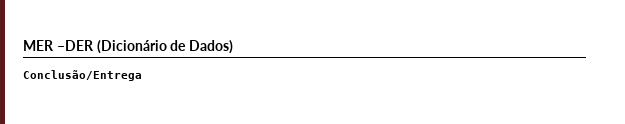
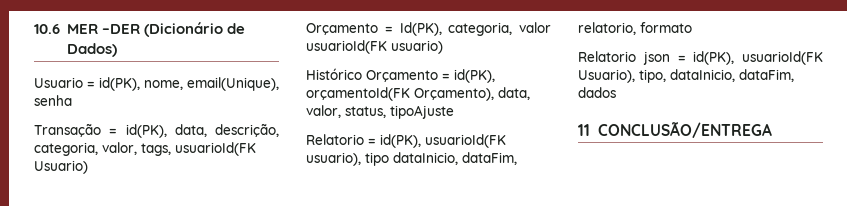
- MER –DER (Dicionário de Dados)
+ 10.6 MER –DER (Dicionário de Dados)
- Conclusão/Entrega
+ Usuario = id(PK), nome, email(Unique), senha
+ Transação = id(PK), data, descrição, categoria, valor, tags, usuarioId(FK Usuario)
+ Orçamento = Id(PK), categoria, valor usuarioId(FK usuario)
+ Histórico Orçamento = id(PK), orçamentoId(FK Orçamento), data, valor, status, tipoAjuste
+ Relatorio = id(PK), usuarioId(FK usuario), tipo dataInicio, dataFim, relatorio, formato
+ Relatorio json = id(PK), usuarioId(FK Usuario), tipo, dataInicio, dataFim, dados
+ 11 CONCLUSÃO/ENTREGA

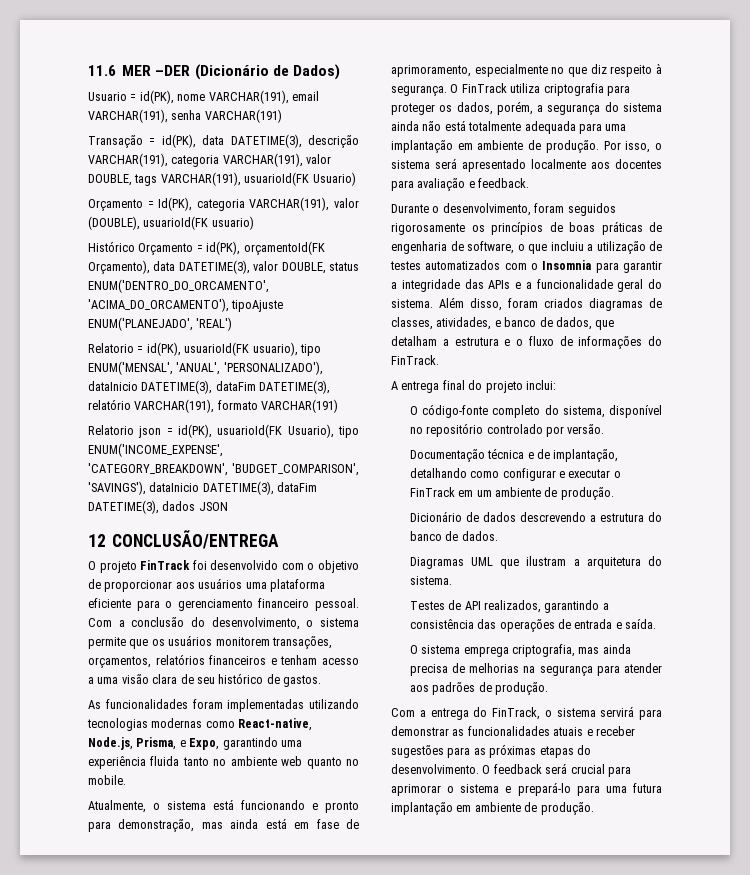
- 10.6 MER –DER (Dicionário de Dados)
+ 11.6 MER –DER (Dicionário de Dados)
- Usuario = id(PK), nome, email(Unique), senha
+ Usuario = id(PK), nome VARCHAR(191), email VARCHAR(191), senha VARCHAR(191)
- Transação = id(PK), data, descrição, categoria, valor, tags, usuarioId(FK Usuario)
+ Transação = id(PK), data DATETIME(3), descrição VARCHAR(191), categoria VARCHAR(191), valor DOUBLE, tags VARCHAR(191), usuarioId(FK Usuario)
- Orçamento = Id(PK), categoria, valor usuarioId(FK usuario)
+ Orçamento = Id(PK), categoria VARCHAR(191), valor (DOUBLE), usuarioId(FK usuario)
- Histórico Orçamento = id(PK), orçamentoId(FK Orçamento), data, valor, status, tipoAjuste
+ Histórico Orçamento = id(PK), orçamentoId(FK Orçamento), data DATETIME(3), valor DOUBLE, status ENUM('DENTRO_DO_ORCAMENTO', 'ACIMA_DO_ORCAMENTO'), tipoAjuste ENUM('PLANEJADO', 'REAL')
- Relatorio = id(PK), usuarioId(FK usuario), tipo dataInicio, dataFim, relatorio, formato
+ Relatorio = id(PK), usuarioId(FK usuario), tipo ENUM('MENSAL', 'ANUAL', 'PERSONALIZADO'), dataInicio DATETIME(3), dataFim DATETIME(3), relatório VARCHAR(191), formato VARCHAR(191)
- Relatorio json = id(PK), usuarioId(FK Usuario), tipo, dataInicio, dataFim, dados
- 11 CONCLUSÃO/ENTREGA
+ Relatorio json = id(PK), usuarioId(FK Usuario), tipo ENUM('INCOME_EXPENSE', 'CATEGORY_BREAKDOWN', 'BUDGET_COMPARISON', 'SAVINGS'), dataInicio DATETIME(3), dataFim DATETIME(3), dados JSON
+ 12 CONCLUSÃO/ENTREGA
+ O projeto FinTrack foi desenvolvido com o objetivo de proporcionar aos usuários uma plataforma eficiente para o gerenciamento financeiro pessoal. Com a conclusão do desenvolvimento, o sistema permite que os usuários monitorem transações, orçamentos, relatórios financeiros e tenham acesso a uma visão clara de seu histórico de gastos.
+ As funcionalidades foram implementadas utilizando tecnologias modernas como React-native, Node.js, Prisma, e Expo, garantindo uma experiência fluida tanto no ambiente web quanto no mobile.
+ Atualmente, o sistema está funcionando e pronto para demonstração, mas ainda está em fase de aprimoramento, especialmente no que diz respeito à segurança. O FinTrack utiliza criptografia para proteger os dados, porém, a segurança do sistema ainda não está totalmente adequada para uma implantação em ambiente de produção. Por isso, o sistema será apresentado localmente aos docentes para avaliação e feedback.
+ Durante o desenvolvimento, foram seguidos rigorosamente os princípios de boas práticas de engenharia de software, o que incluiu a utilização de testes automatizados com o Insomnia para garantir a integridade das APIs e a funcionalidade geral do sistema. Além disso, foram criados diagramas de classes, atividades, e banco de dados, que detalham a estrutura e o fluxo de informações do FinTrack.
+ A entrega final do projeto inclui:
+ O código-fonte completo do sistema, disponível no repositório controlado por versão.
+ Documentação técnica e de implantação, detalhando como configurar e executar o FinTrack em um ambiente de produção.
+ Dicionário de dados descrevendo a estrutura do banco de dados.
+ Diagramas UML que ilustram a arquitetura do sistema.
+ Testes de API realizados, garantindo a consistência das operações de entrada e saída.
+ O sistema emprega criptografia, mas ainda precisa de melhorias na segurança para atender aos padrões de produção.
+ Com a entrega do FinTrack, o sistema servirá para demonstrar as funcionalidades atuais e receber sugestões para as próximas etapas do desenvolvimento. O feedback será crucial para aprimorar o sistema e prepará-lo para uma futura implantação em ambiente de produção.

